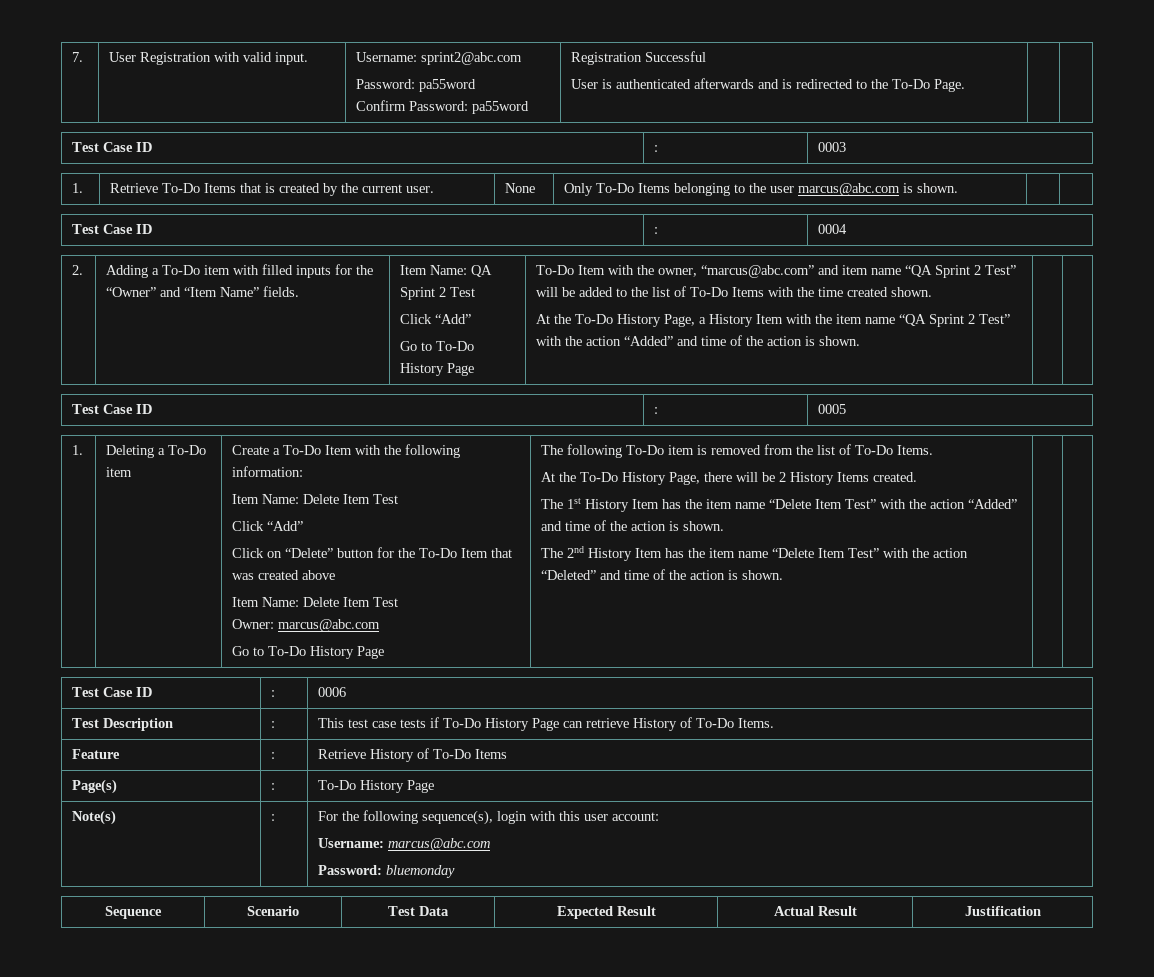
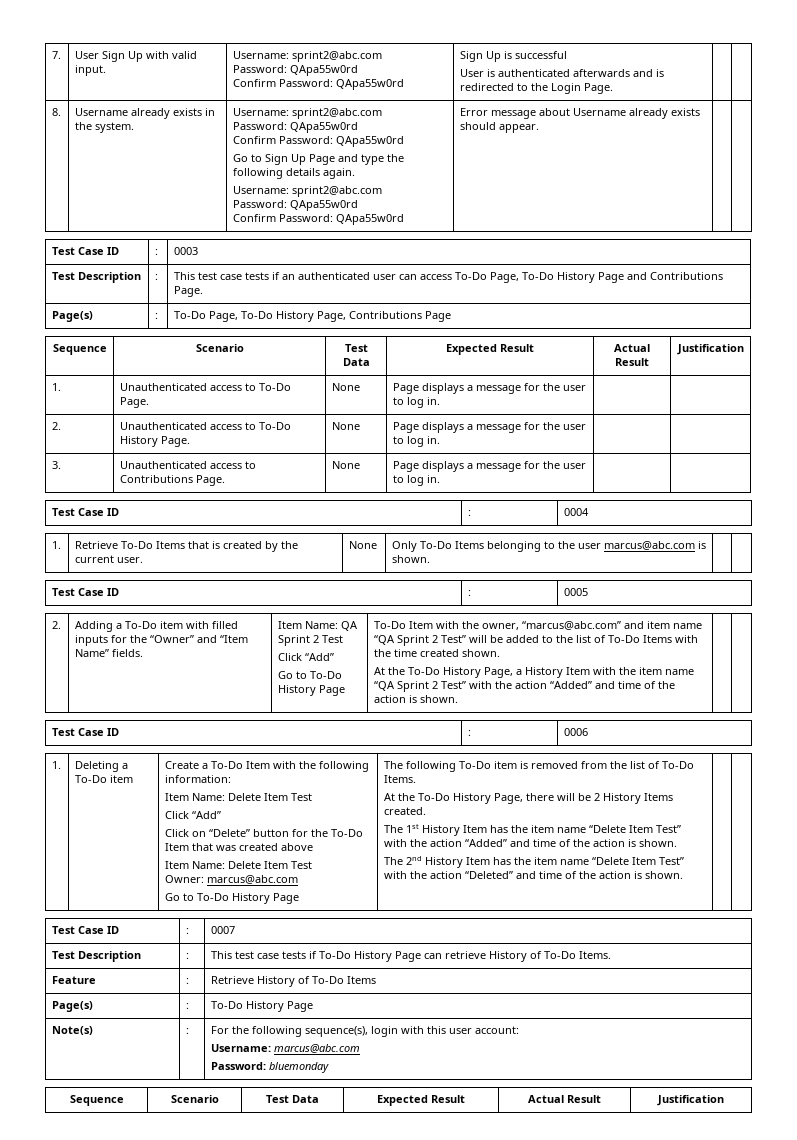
- 7. | User Registration with valid input. | Username: sprint2@abc.com
- Password: pa55word
- Confirm Password: pa55word | Registration Successful
- User is authenticated afterwards and is redirected to the To-Do Page. | |
+ 7. | User Sign Up with valid input. | Username: sprint2@abc.com
+ Password: QApa55w0rd
+ Confirm Password: QApa55w0rd | Sign Up is successful
+ User is authenticated afterwards and is redirected to the Login Page. | |
+ 8. | Username already exists in the system. | Username: sprint2@abc.com
+ Password: QApa55w0rd
+ Confirm Password: QApa55w0rd
+ Go to Sign Up Page and type the following details again.
+ Username: sprint2@abc.com
+ Password: QApa55w0rd
+ Confirm Password: QApa55w0rd | Error message about Username already exists should appear. | |
+ Test Description | : | This test case tests if an authenticated user can access To-Do Page, To-Do History Page and Contributions Page.
+ Page(s) | : | To-Do Page, To-Do History Page, Contributions Page
+ Sequence | Scenario | Test Data | Expected Result | Actual Result | Justification
+ 1. | Unauthenticated access to To-Do Page. | None | Page displays a message for the user to log in. | |
+ 2. | Unauthenticated access to To-Do History Page. | None | Page displays a message for the user to log in. | |
+ 3. | Unauthenticated access to Contributions Page. | None | Page displays a message for the user to log in. | |
+ Test Case ID | : | 0004
- Test Case ID | : | 0004
+ Test Case ID | : | 0005
- Test Case ID | : | 0005
+ Test Case ID | : | 0006
- Test Case ID | : | 0006
+ Test Case ID | : | 0007

